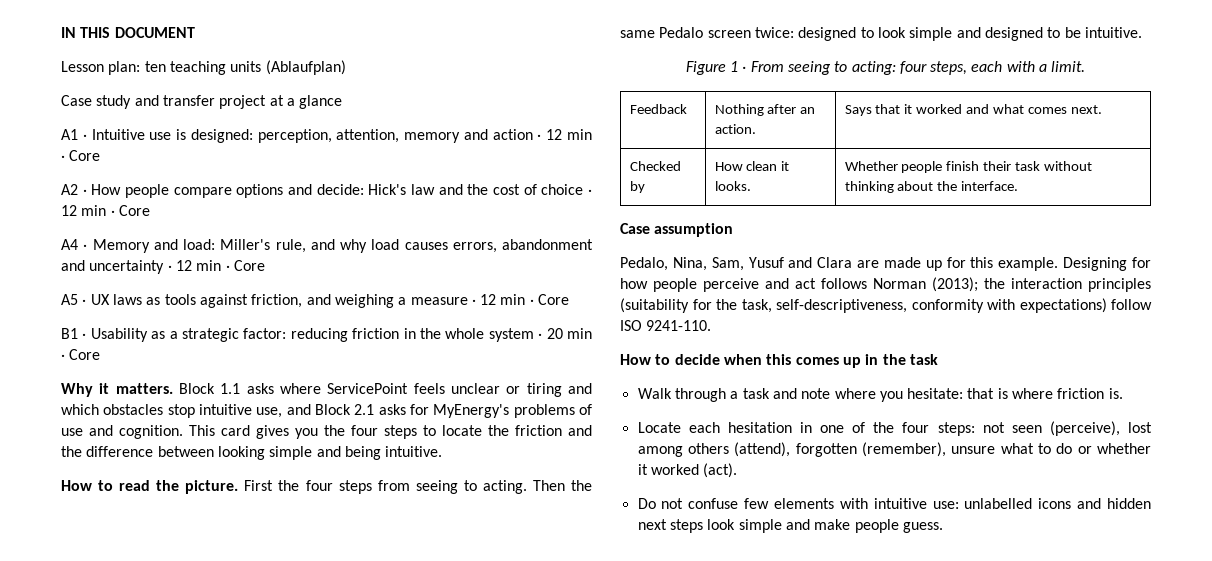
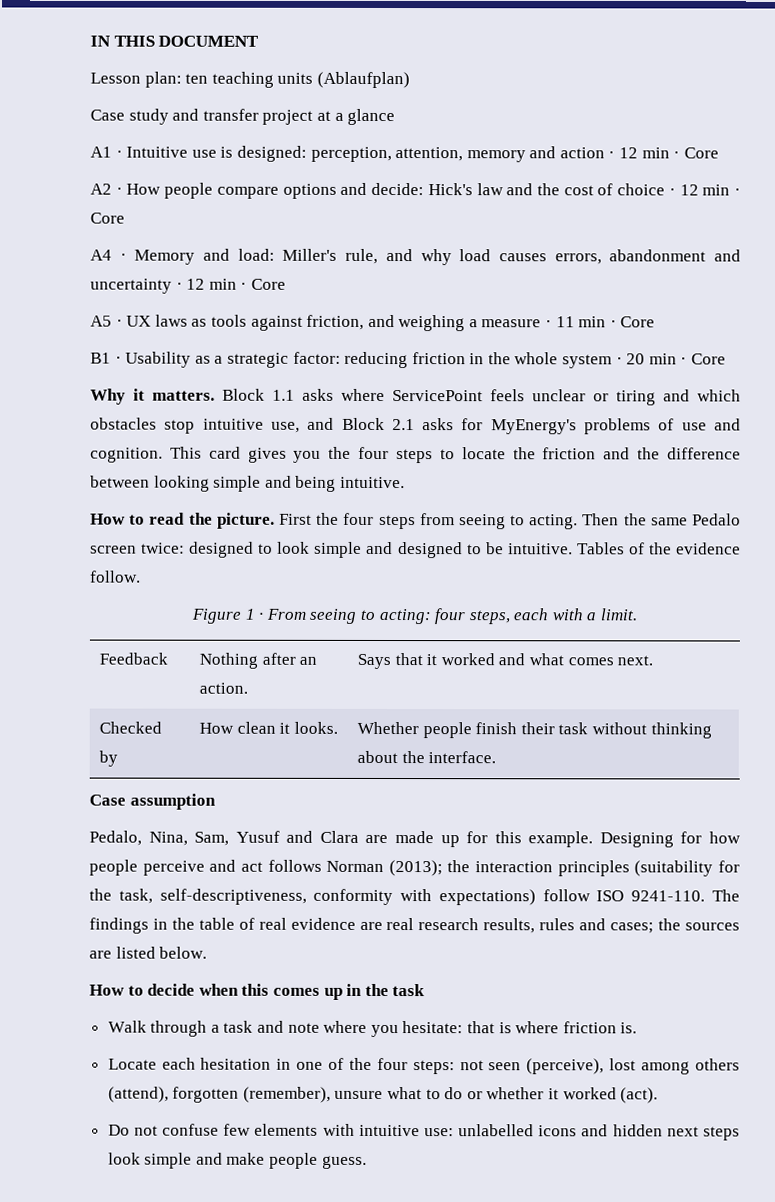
- A5 · UX laws as tools against friction, and weighing a measure · 12 min · Core
+ A5 · UX laws as tools against friction, and weighing a measure · 11 min · Core
+ Tables of the evidence follow.
+ The findings in the table of real evidence are real research results, rules and cases; the sources are listed below.

